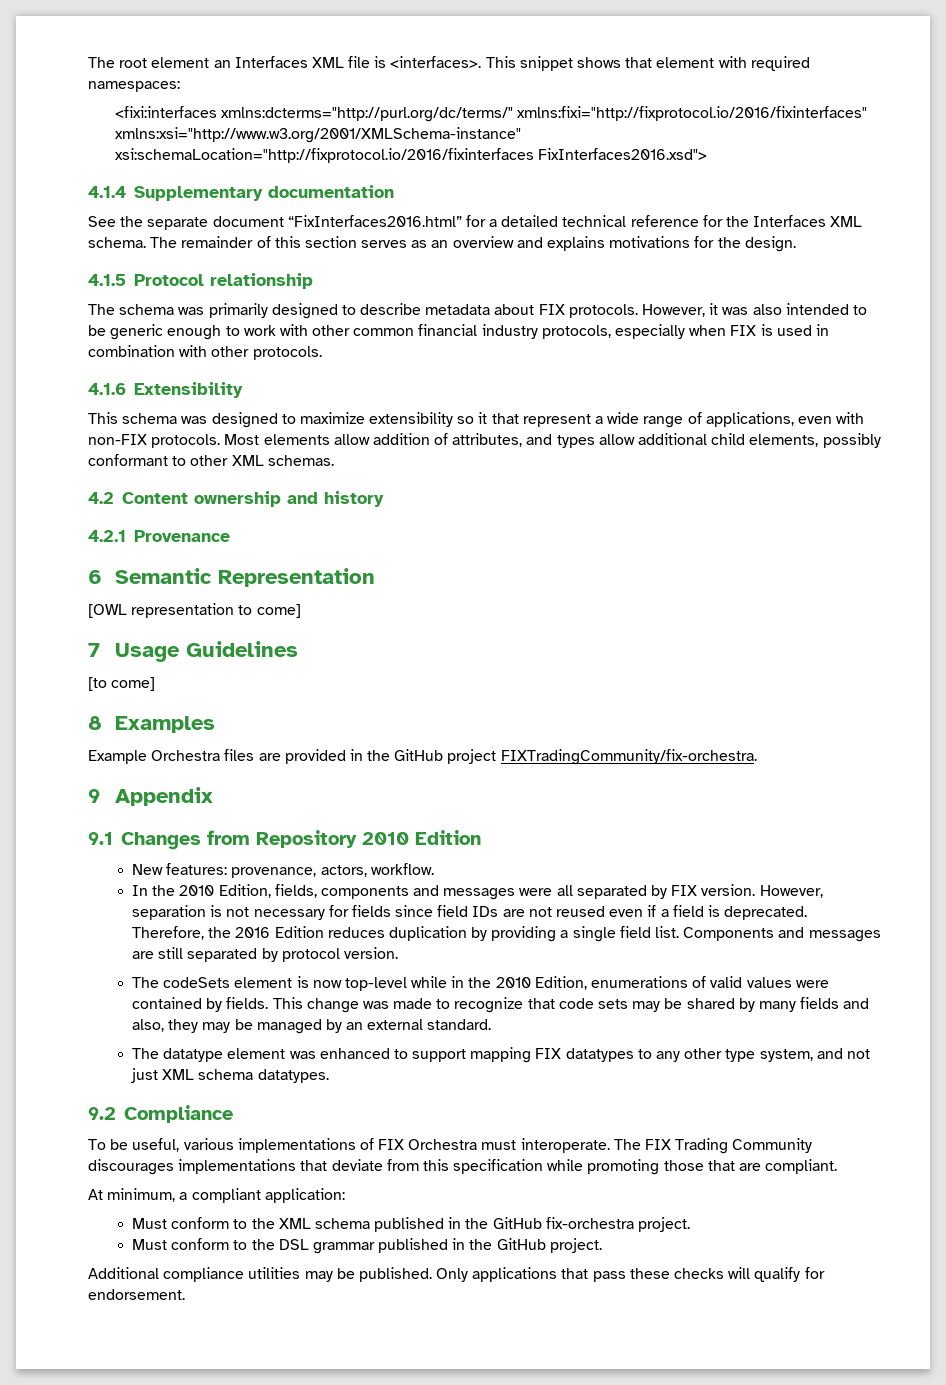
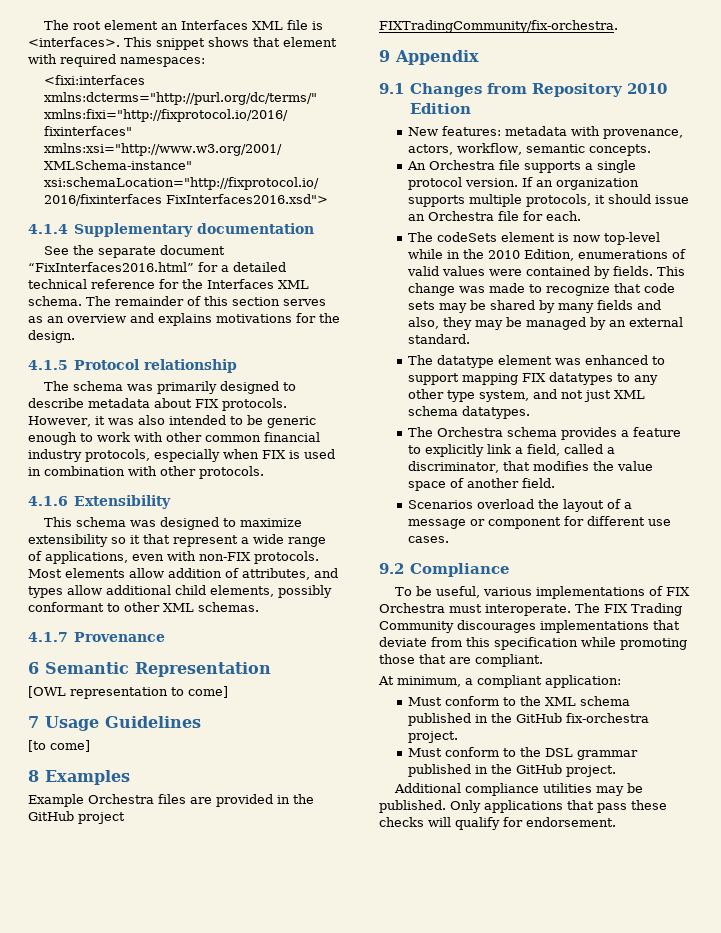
- 4.2 Content ownership and history
- 4.2.1 Provenance
+ 4.1.7 Provenance
- New features: provenance, actors, workflow.
- In the 2010 Edition, fields, components and messages were all separated by FIX version. However, separation is not necessary for fields since field IDs are not reused even if a field is deprecated. Therefore, the 2016 Edition reduces duplication by providing a single field list. Components and messages are still separated by protocol version.
+ New features: metadata with provenance, actors, workflow, semantic concepts.
+ An Orchestra file supports a single protocol version. If an organization supports multiple protocols, it should issue an Orchestra file for each.
+ The Orchestra schema provides a feature to explicitly link a field, called a discriminator, that modifies the value space of another field.
+ Scenarios overload the layout of a message or component for different use cases.

